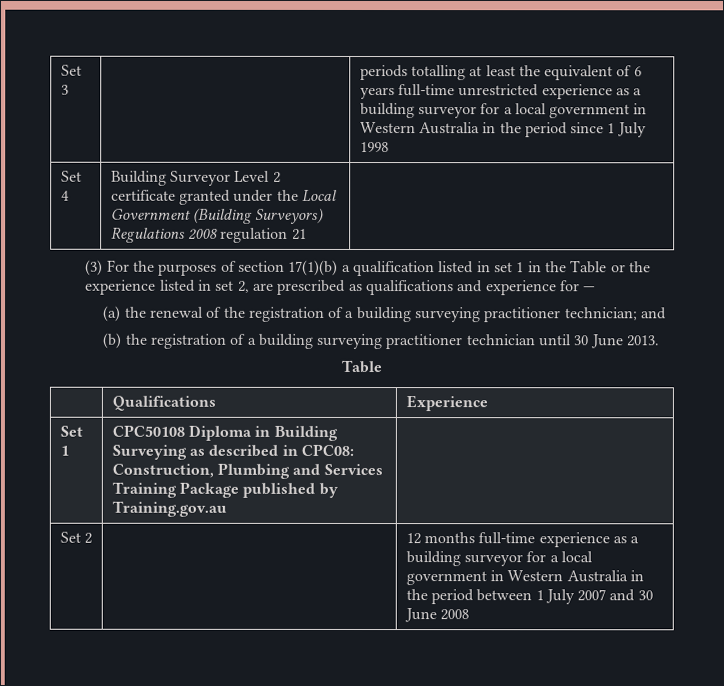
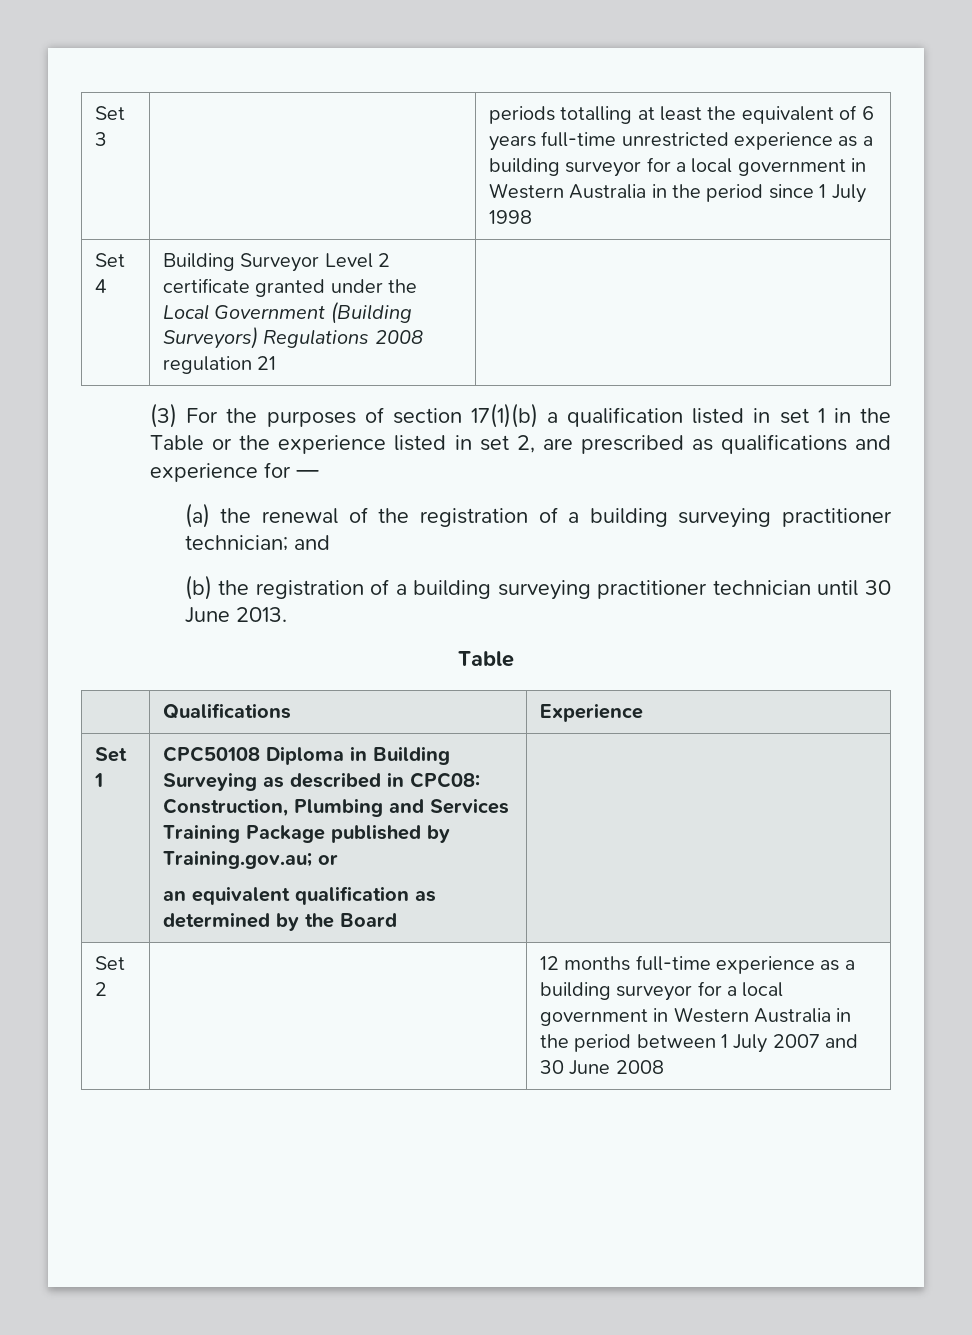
- Set 1 | CPC50108 Diploma in Building Surveying as described in CPC08: Construction, Plumbing and Services Training Package published by Training.gov.au |
+ Set 1 | CPC50108 Diploma in Building Surveying as described in CPC08: Construction, Plumbing and Services Training Package published by Training.gov.au; or
+ an equivalent qualification as determined by the Board |

